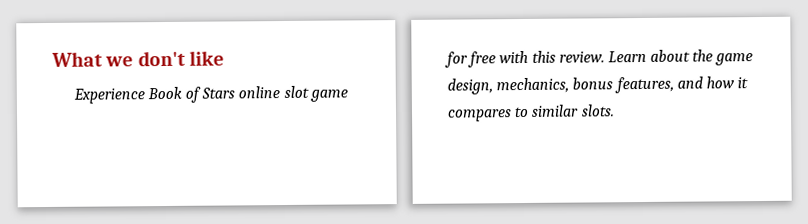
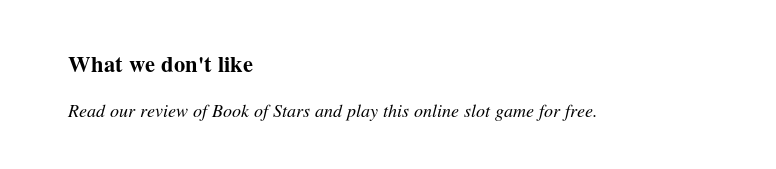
- Experience Book of Stars online slot game for free with this review. Learn about the game design, mechanics, bonus features, and how it compares to similar slots.
+ Read our review of Book of Stars and play this online slot game for free.

